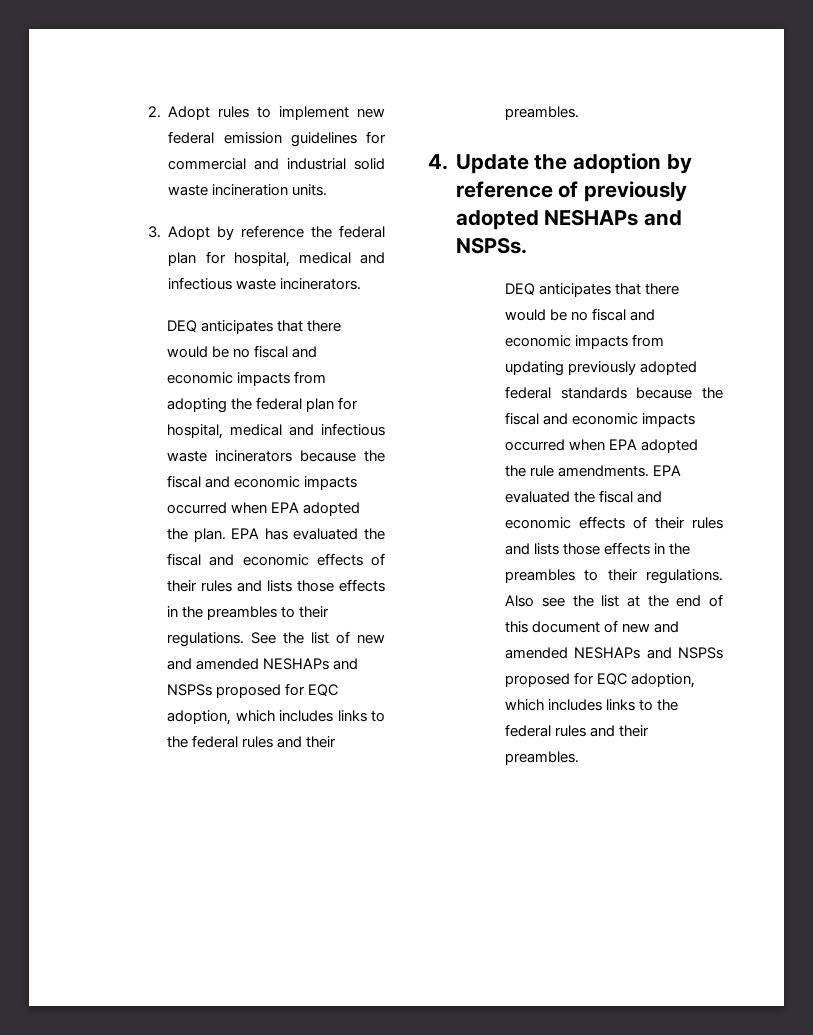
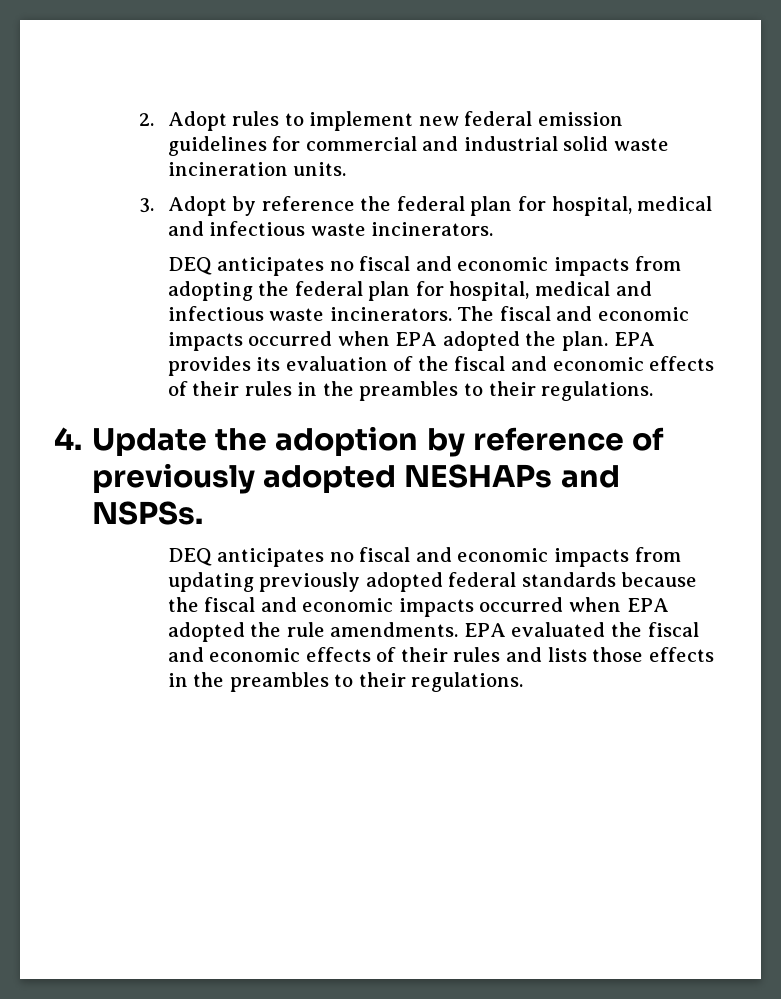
- DEQ anticipates that there would be no fiscal and economic impacts from adopting the federal plan for hospital, medical and infectious waste incinerators because the fiscal and economic impacts occurred when EPA adopted the plan.
+ DEQ anticipates no fiscal and economic impacts from adopting the federal plan for hospital, medical and infectious waste incinerators. The fiscal and economic impacts occurred when EPA adopted the plan.
- EPA has evaluated the fiscal and economic effects of their rules and lists those effects in the preambles to their regulations. See the list of new and amended NESHAPs and NSPSs proposed for EQC adoption, which includes links to the federal rules and their preambles.
+ EPA provides its evaluation of the fiscal and economic effects of their rules in the preambles to their regulations.
- DEQ anticipates that there would be no fiscal and economic impacts from updating previously adopted federal standards because the fiscal and economic impacts occurred when EPA adopted the rule amendments.
+ DEQ anticipates no fiscal and economic impacts from updating previously adopted federal standards because the fiscal and economic impacts occurred when EPA adopted the rule amendments.
- Also see the list at the end of this document of new and amended NESHAPs and NSPSs proposed for EQC adoption, which includes links to the federal rules and their preambles.

